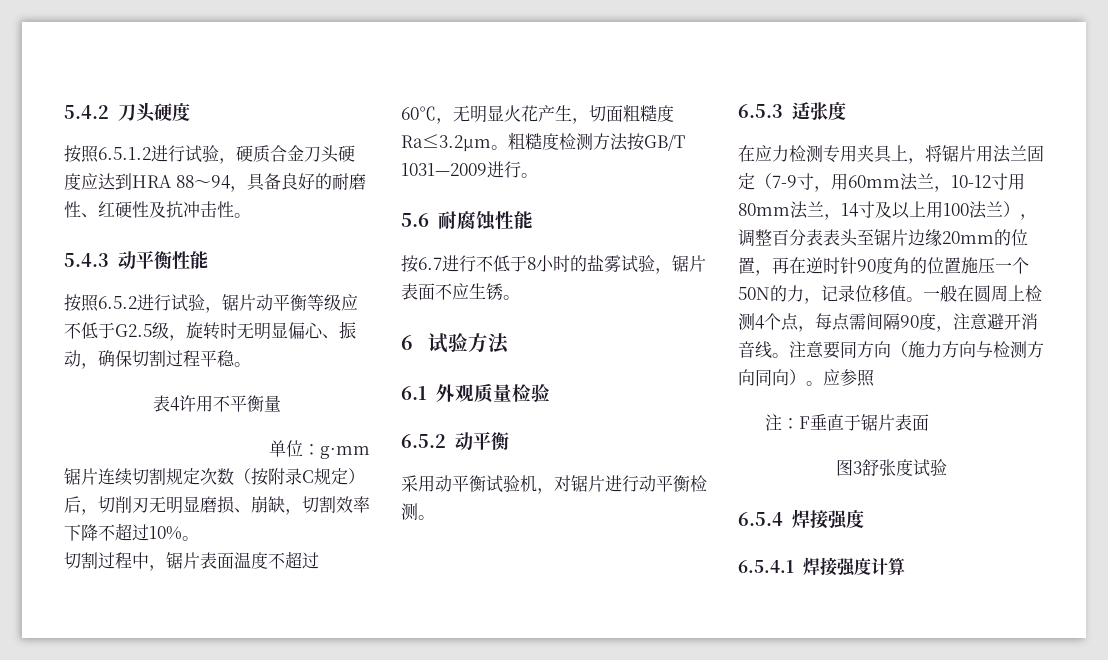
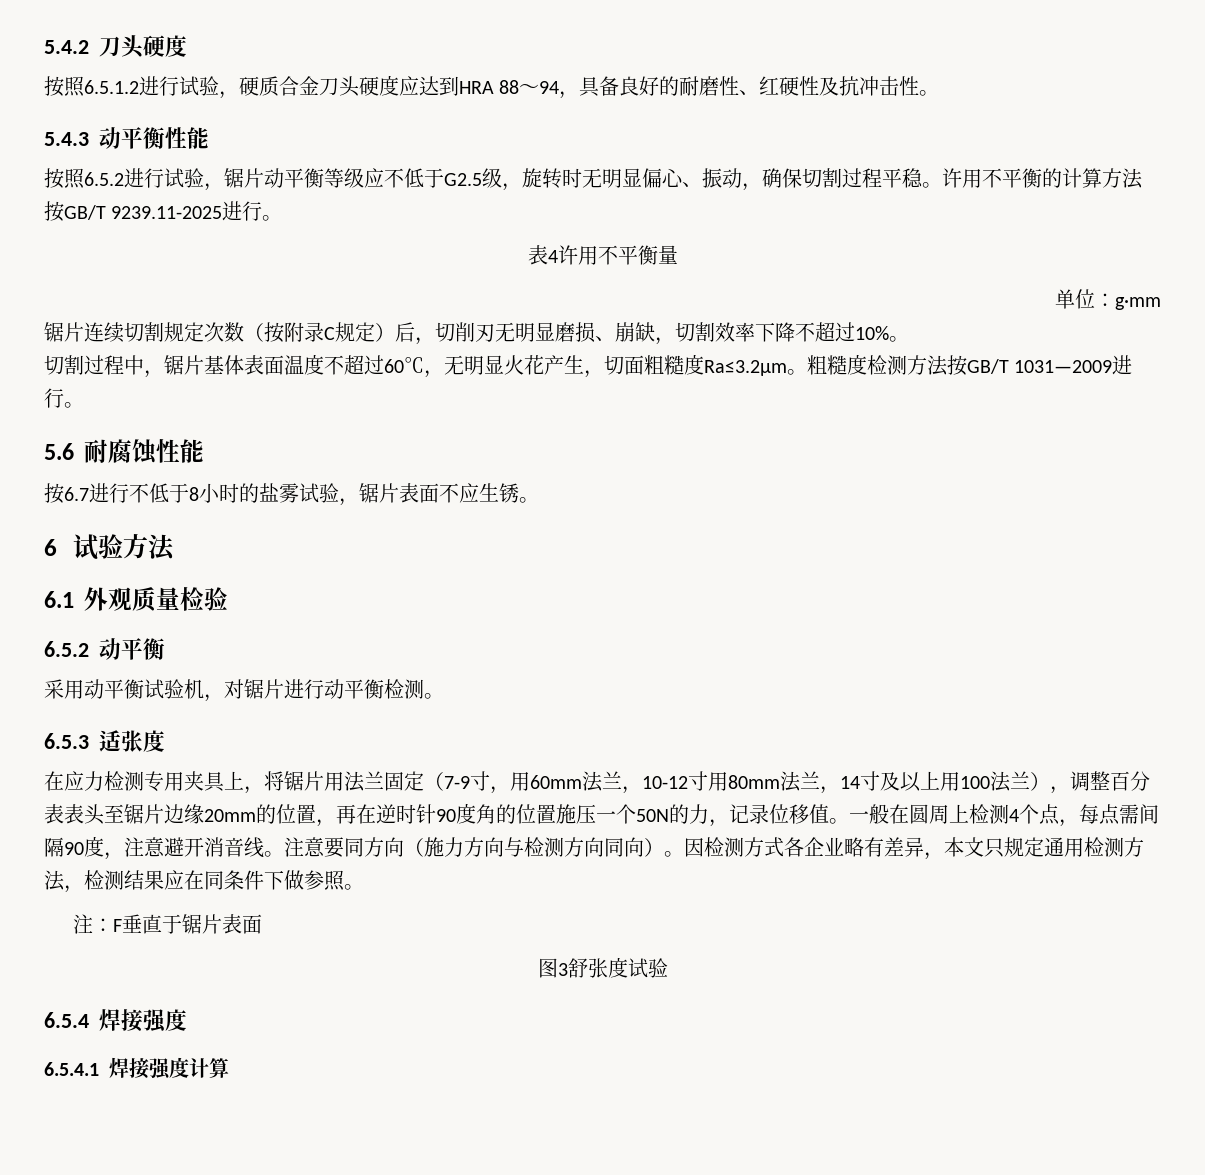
+ 许用不平衡的计算方法按GB/T 9239.11-2025进行。
- 切割过程中，锯片表面温度不超过60℃，无明显火花产生，切面粗糙度Ra≤3.2μm。
+ 切割过程中，锯片基体表面温度不超过60℃，无明显火花产生，切面粗糙度Ra≤3.2μm。
- 应参照
+ 因检测方式各企业略有差异，本文只规定通用检测方法，检测结果应在同条件下做参照。

